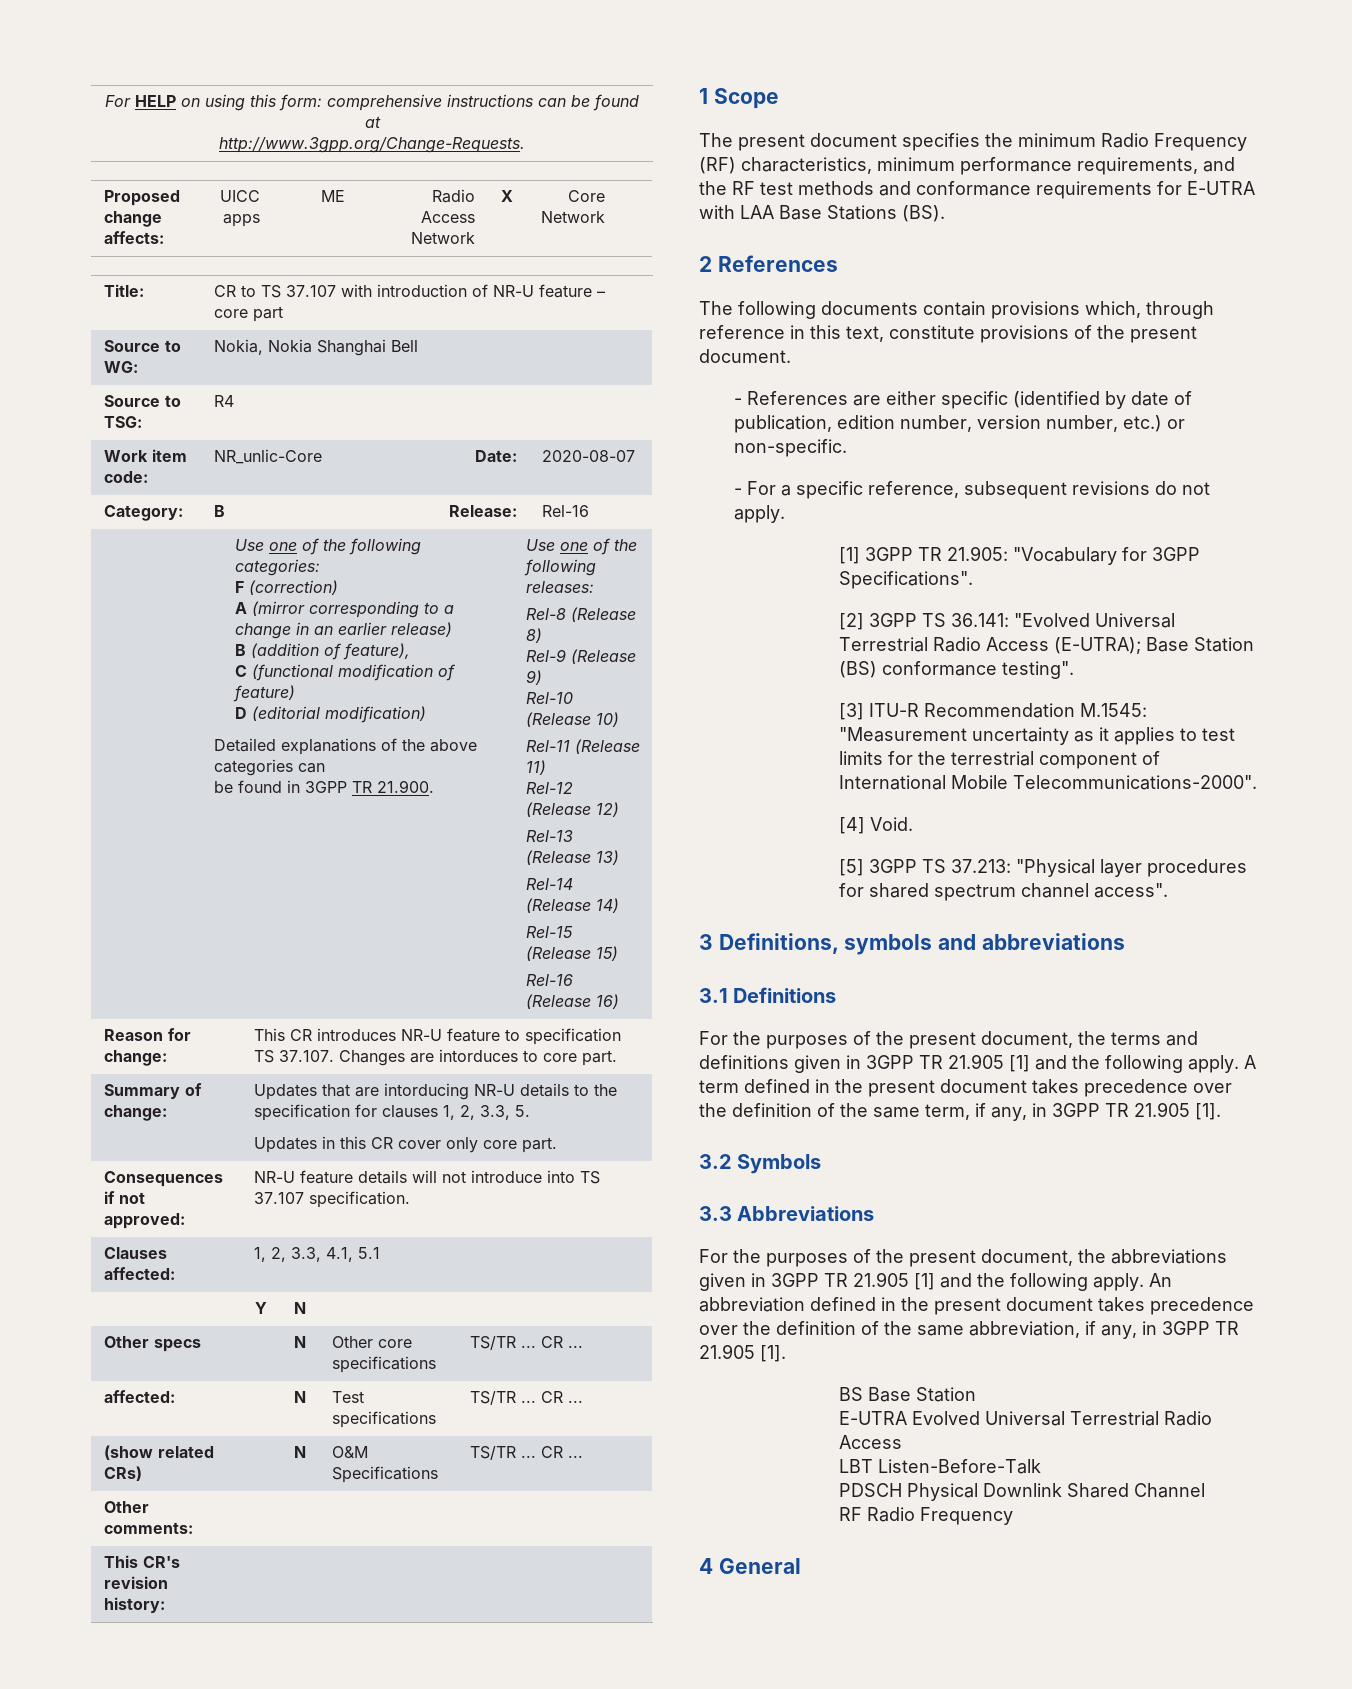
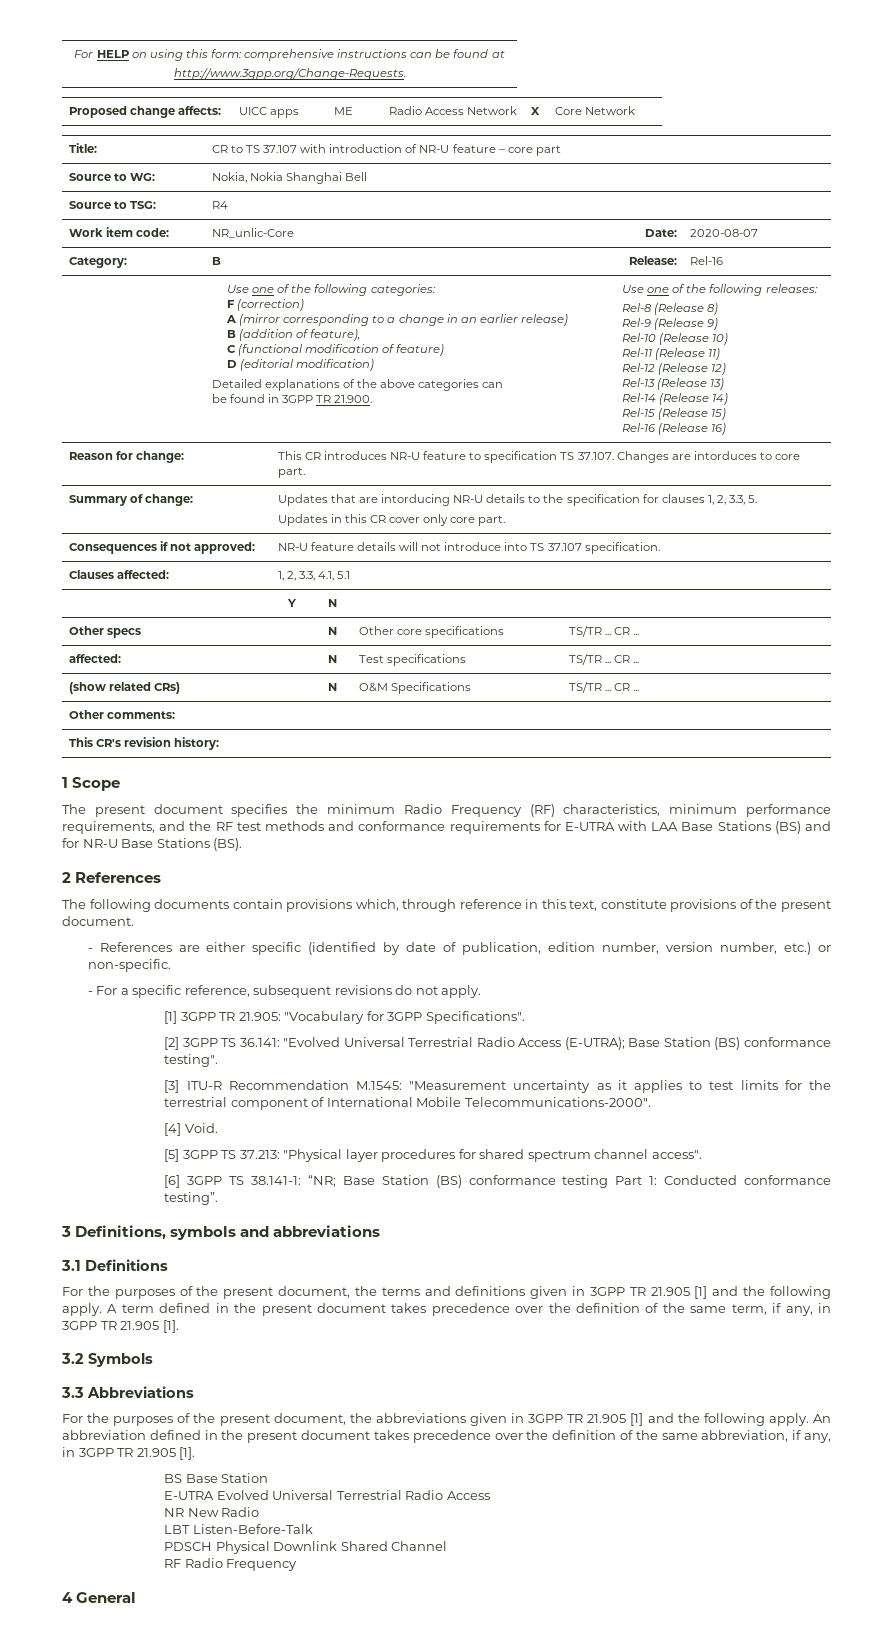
- The present document specifies the minimum Radio Frequency (RF) characteristics, minimum performance requirements, and the RF test methods and conformance requirements for E-UTRA with LAA Base Stations (BS).
+ The present document specifies the minimum Radio Frequency (RF) characteristics, minimum performance requirements, and the RF test methods and conformance requirements for E-UTRA with LAA Base Stations (BS) and for NR-U Base Stations (BS).
+ [6] 3GPP TS 38.141-1: “NR; Base Station (BS) conformance testing Part 1: Conducted conformance testing”.
+ NR New Radio

